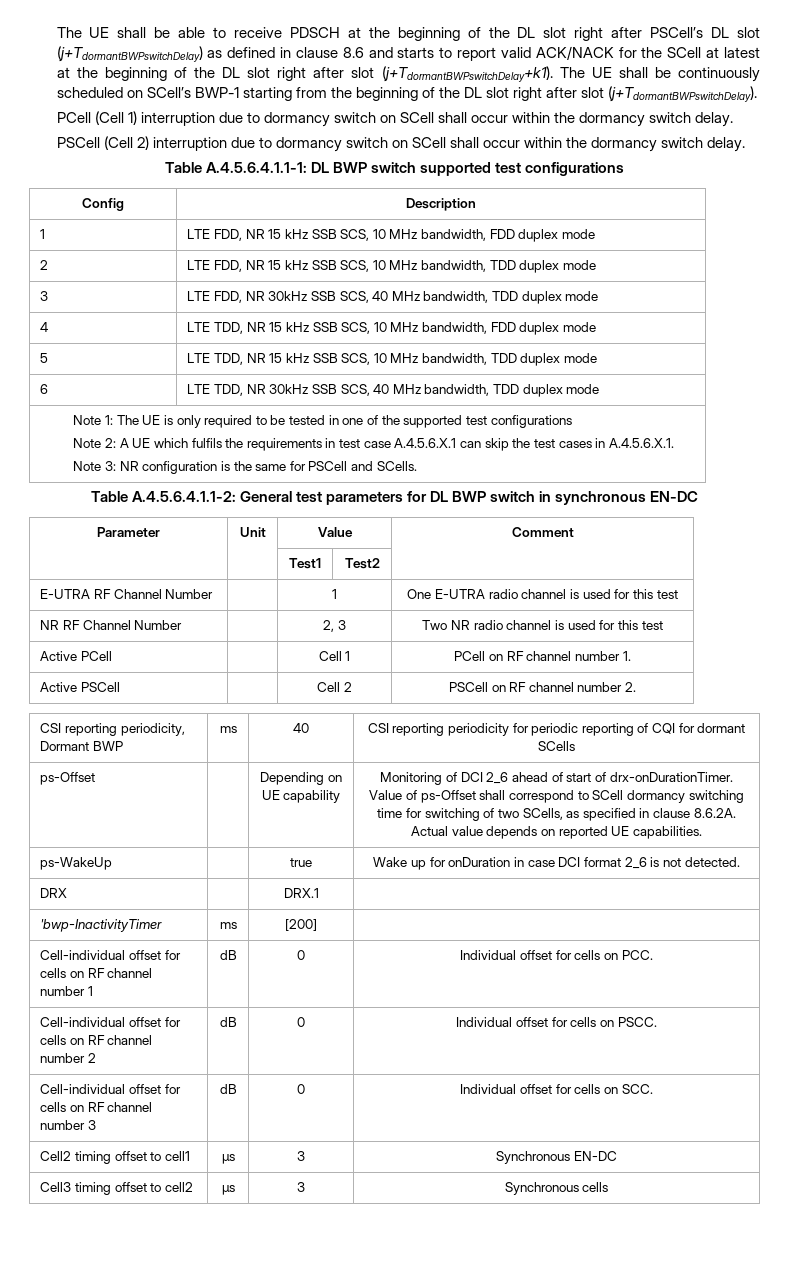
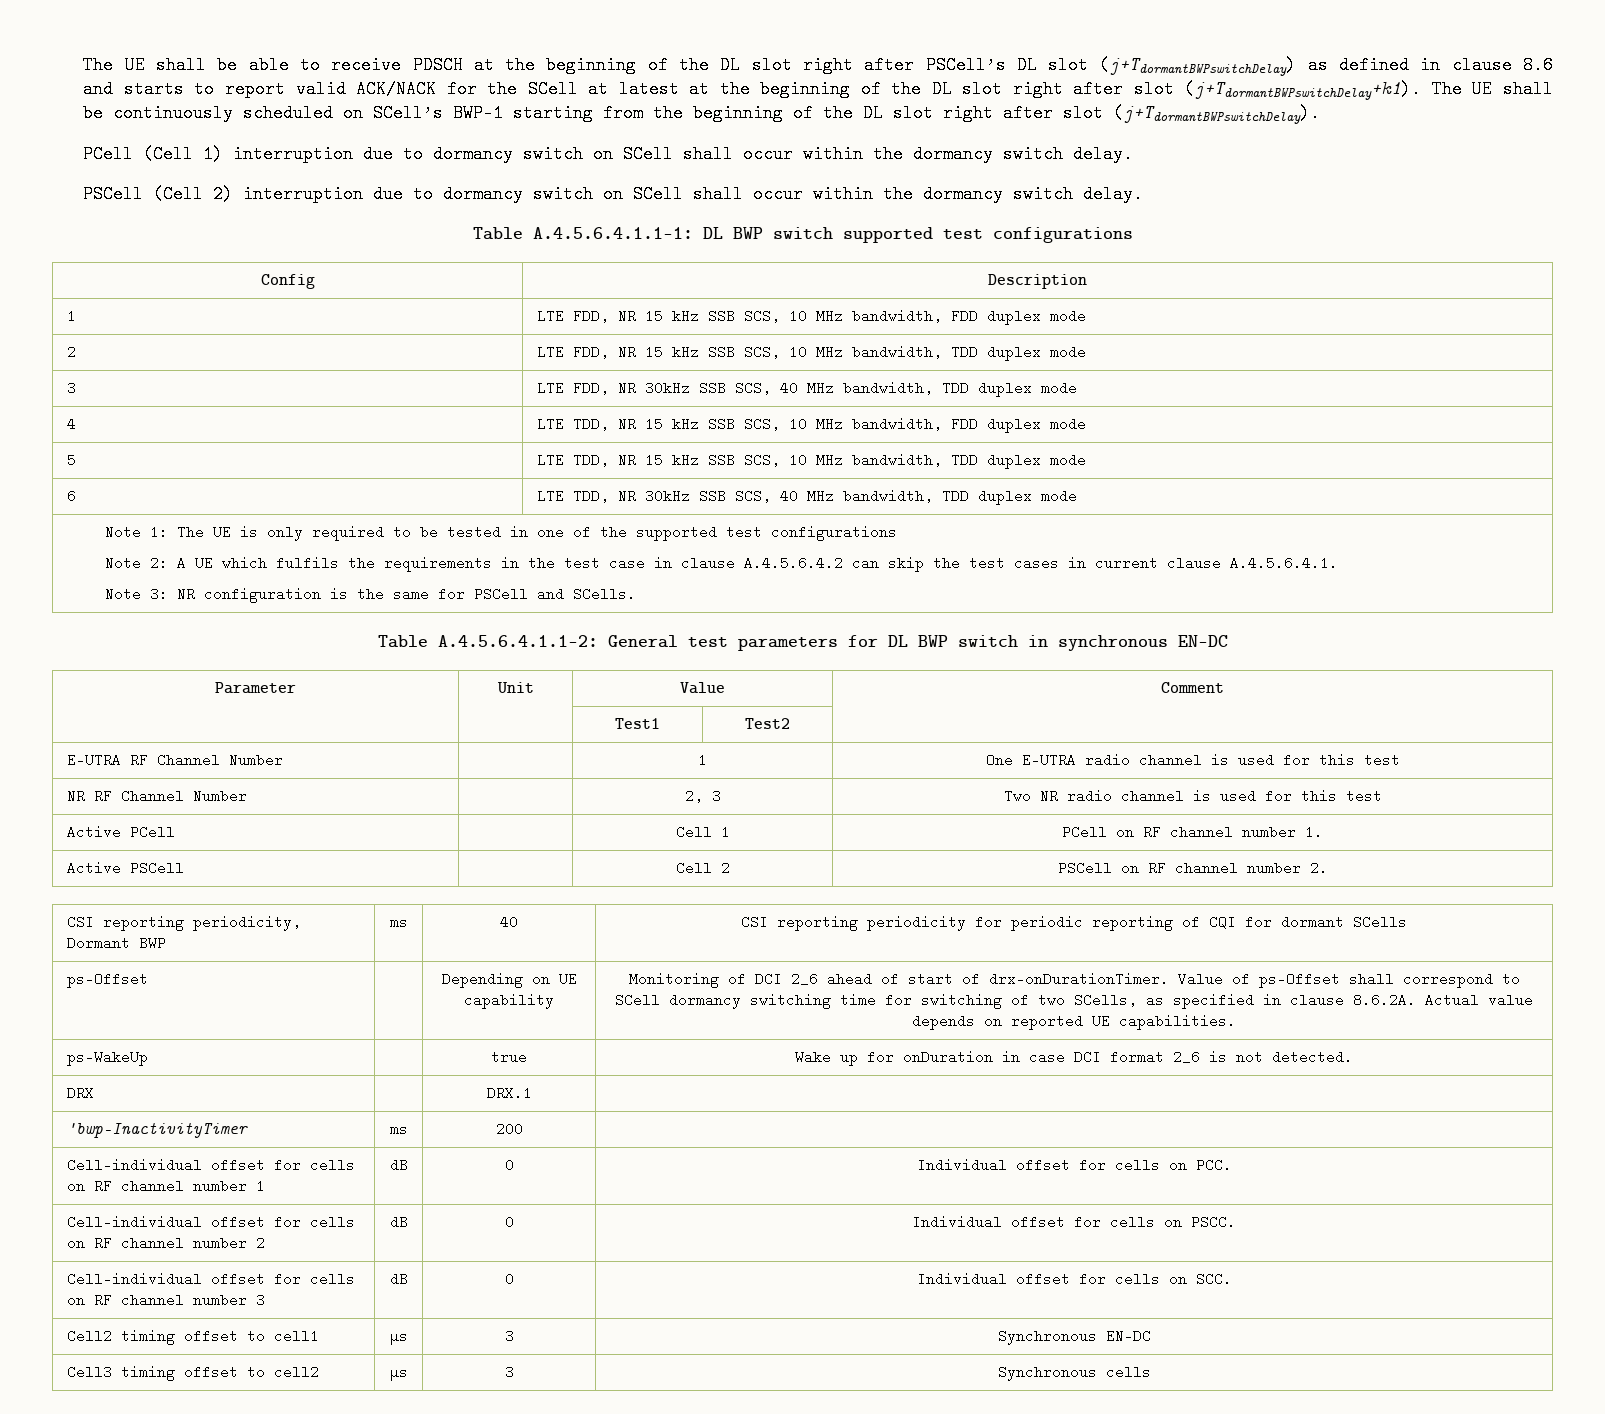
- Note 2: A UE which fulfils the requirements in test case A.4.5.6.X.1 can skip the test cases in A.4.5.6.X.1.
+ Note 2: A UE which fulfils the requirements in the test case in clause A.4.5.6.4.2 can skip the test cases in current clause A.4.5.6.4.1.
- 'bwp-InactivityTimer | ms | [200] |
+ 'bwp-InactivityTimer | ms | 200 |

